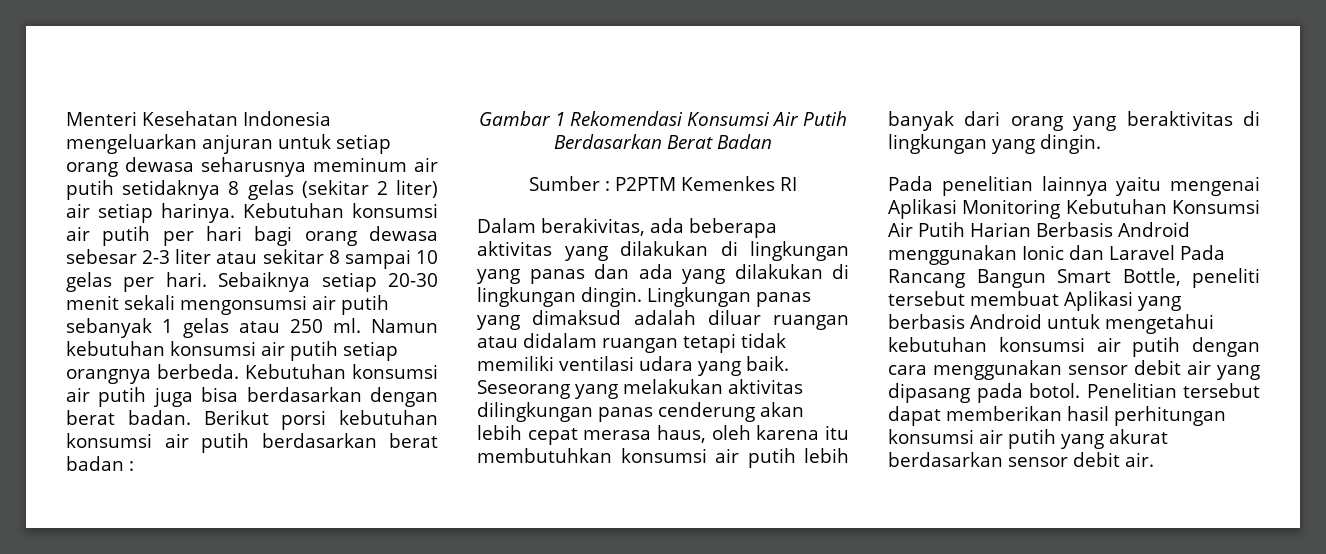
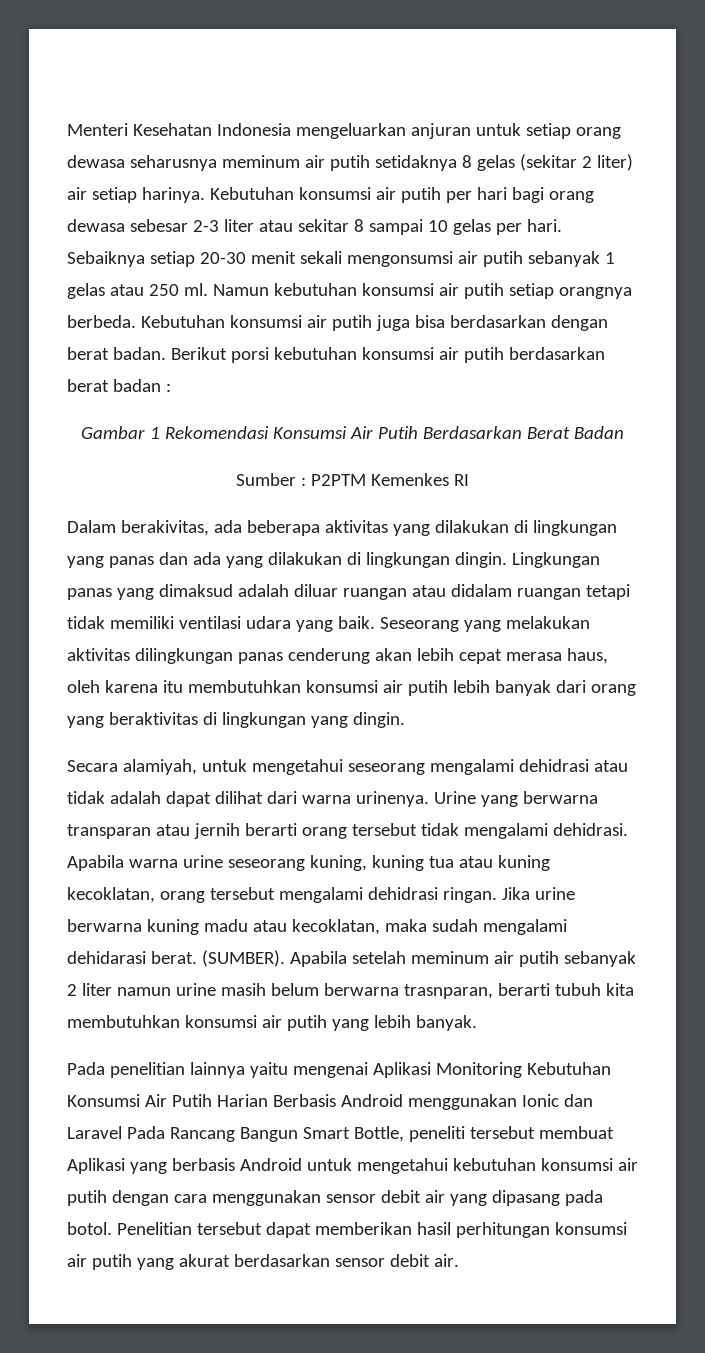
+ Secara alamiyah, untuk mengetahui seseorang mengalami dehidrasi atau tidak adalah dapat dilihat dari warna urinenya. Urine yang berwarna transparan atau jernih berarti orang tersebut tidak mengalami dehidrasi. Apabila warna urine seseorang kuning, kuning tua atau kuning kecoklatan, orang tersebut mengalami dehidrasi ringan. Jika urine berwarna kuning madu atau kecoklatan, maka sudah mengalami dehidarasi berat. (SUMBER). Apabila setelah meminum air putih sebanyak 2 liter namun urine masih belum berwarna trasnparan, berarti tubuh kita membutuhkan konsumsi air putih yang lebih banyak.

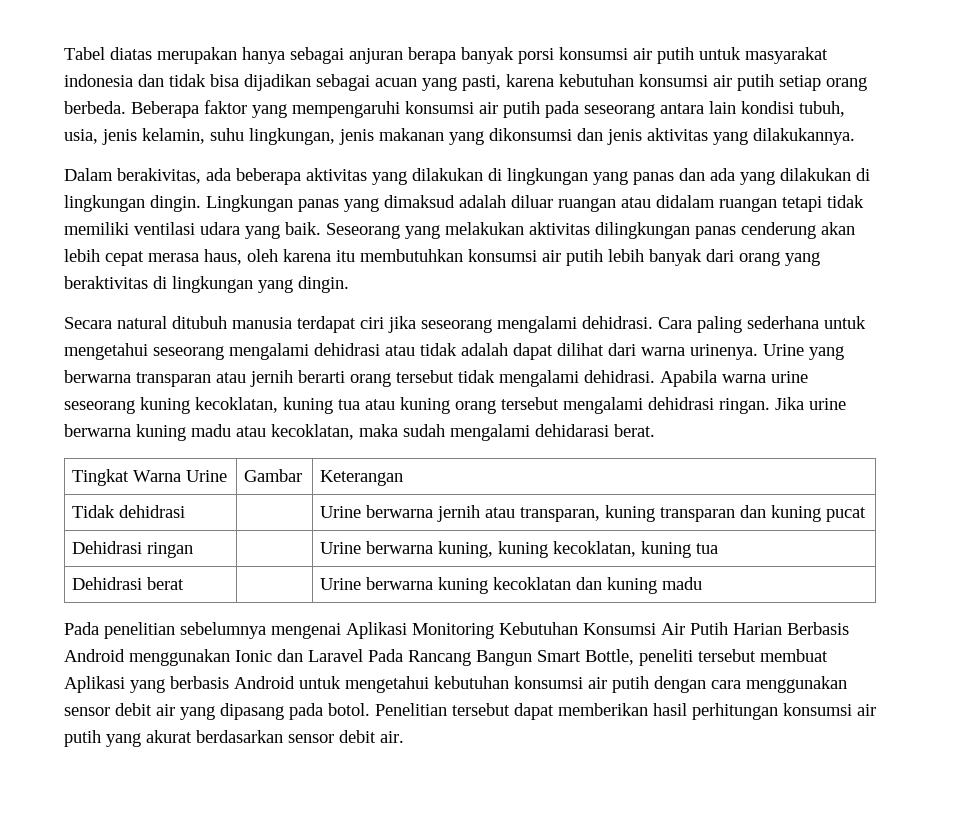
- Menteri Kesehatan Indonesia mengeluarkan anjuran untuk setiap orang dewasa seharusnya meminum air putih setidaknya 8 gelas (sekitar 2 liter) air setiap harinya. Kebutuhan konsumsi air putih per hari bagi orang dewasa sebesar 2-3 liter atau sekitar 8 sampai 10 gelas per hari. Sebaiknya setiap 20-30 menit sekali mengonsumsi air putih sebanyak 1 gelas atau 250 ml. Namun kebutuhan konsumsi air putih setiap orangnya berbeda. Kebutuhan konsumsi air putih juga bisa berdasarkan dengan berat badan. Berikut porsi kebutuhan konsumsi air putih berdasarkan berat badan :
- Gambar 1 Rekomendasi Konsumsi Air Putih Berdasarkan Berat Badan
- Sumber : P2PTM Kemenkes RI
+ Tabel diatas merupakan hanya sebagai anjuran berapa banyak porsi konsumsi air putih untuk masyarakat indonesia dan tidak bisa dijadikan sebagai acuan yang pasti, karena kebutuhan konsumsi air putih setiap orang berbeda. Beberapa faktor yang mempengaruhi konsumsi air putih pada seseorang antara lain kondisi tubuh, usia, jenis kelamin, suhu lingkungan, jenis makanan yang dikonsumsi dan jenis aktivitas yang dilakukannya.
- Secara alamiyah, untuk mengetahui seseorang mengalami dehidrasi atau tidak adalah dapat dilihat dari warna urinenya.
+ Secara natural ditubuh manusia terdapat ciri jika seseorang mengalami dehidrasi. Cara paling sederhana untuk mengetahui seseorang mengalami dehidrasi atau tidak adalah dapat dilihat dari warna urinenya.
- Apabila warna urine seseorang kuning, kuning tua atau kuning kecoklatan, orang tersebut mengalami dehidrasi ringan.
+ Apabila warna urine seseorang kuning kecoklatan, kuning tua atau kuning orang tersebut mengalami dehidrasi ringan.
- Jika urine berwarna kuning madu atau kecoklatan, maka sudah mengalami dehidarasi berat. (SUMBER). Apabila setelah meminum air putih sebanyak 2 liter namun urine masih belum berwarna trasnparan, berarti tubuh kita membutuhkan konsumsi air putih yang lebih banyak.
+ Jika urine berwarna kuning madu atau kecoklatan, maka sudah mengalami dehidarasi berat.
+ Tingkat Warna Urine | Gambar | Keterangan
+ Tidak dehidrasi | | Urine berwarna jernih atau transparan, kuning transparan dan kuning pucat
+ Dehidrasi ringan | | Urine berwarna kuning, kuning kecoklatan, kuning tua
+ Dehidrasi berat | | Urine berwarna kuning kecoklatan dan kuning madu
- Pada penelitian lainnya yaitu mengenai Aplikasi Monitoring Kebutuhan Konsumsi Air Putih Harian Berbasis Android menggunakan Ionic dan Laravel Pada Rancang Bangun Smart Bottle, peneliti tersebut membuat Aplikasi yang berbasis Android untuk mengetahui kebutuhan konsumsi air putih dengan cara menggunakan sensor debit air yang dipasang pada botol.
+ Pada penelitian sebelumnya mengenai Aplikasi Monitoring Kebutuhan Konsumsi Air Putih Harian Berbasis Android menggunakan Ionic dan Laravel Pada Rancang Bangun Smart Bottle, peneliti tersebut membuat Aplikasi yang berbasis Android untuk mengetahui kebutuhan konsumsi air putih dengan cara menggunakan sensor debit air yang dipasang pada botol.

